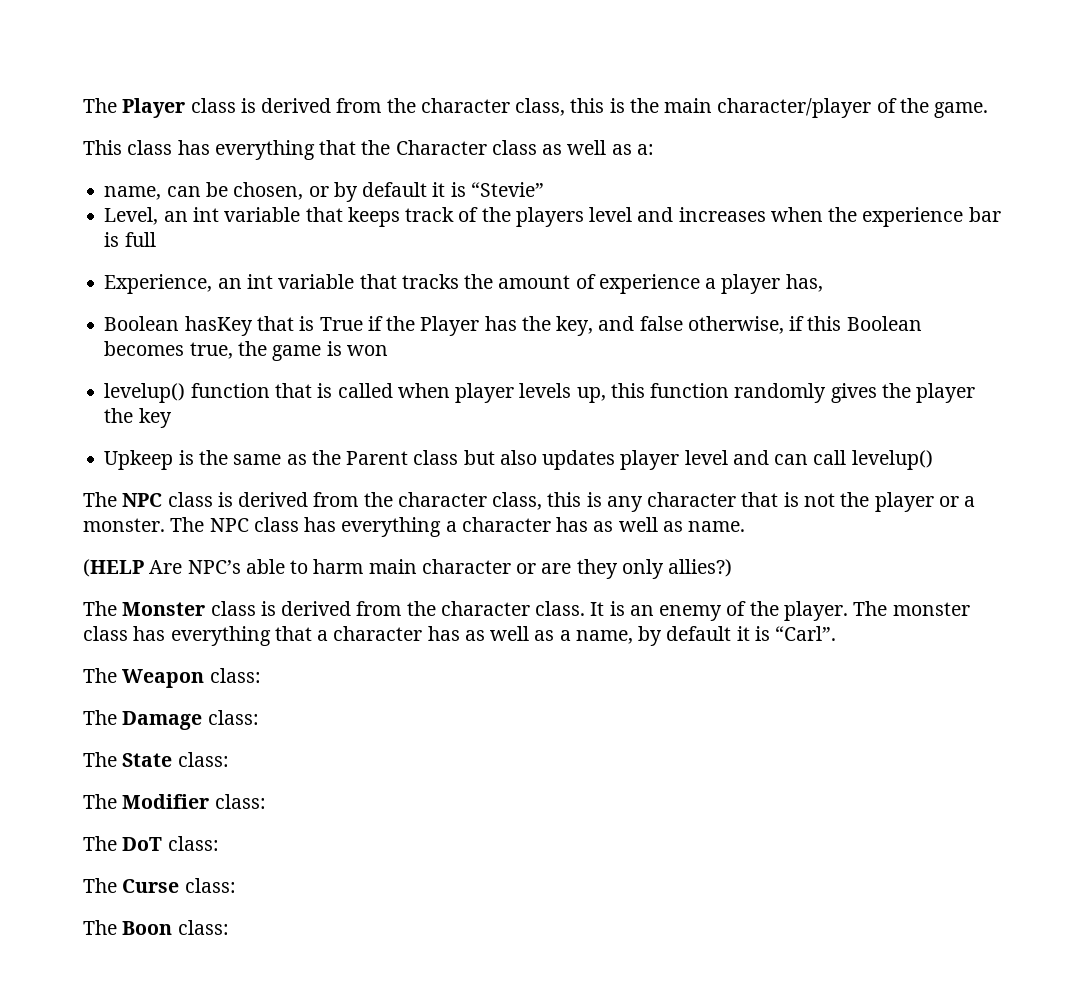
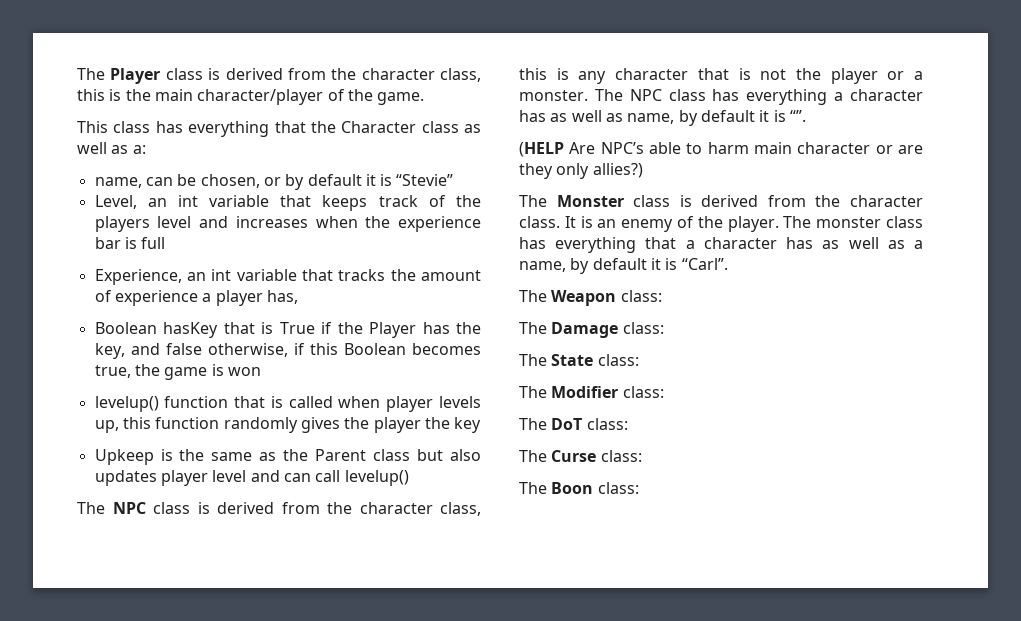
- The NPC class has everything a character has as well as name.
+ The NPC class has everything a character has as well as name, by default it is “”.

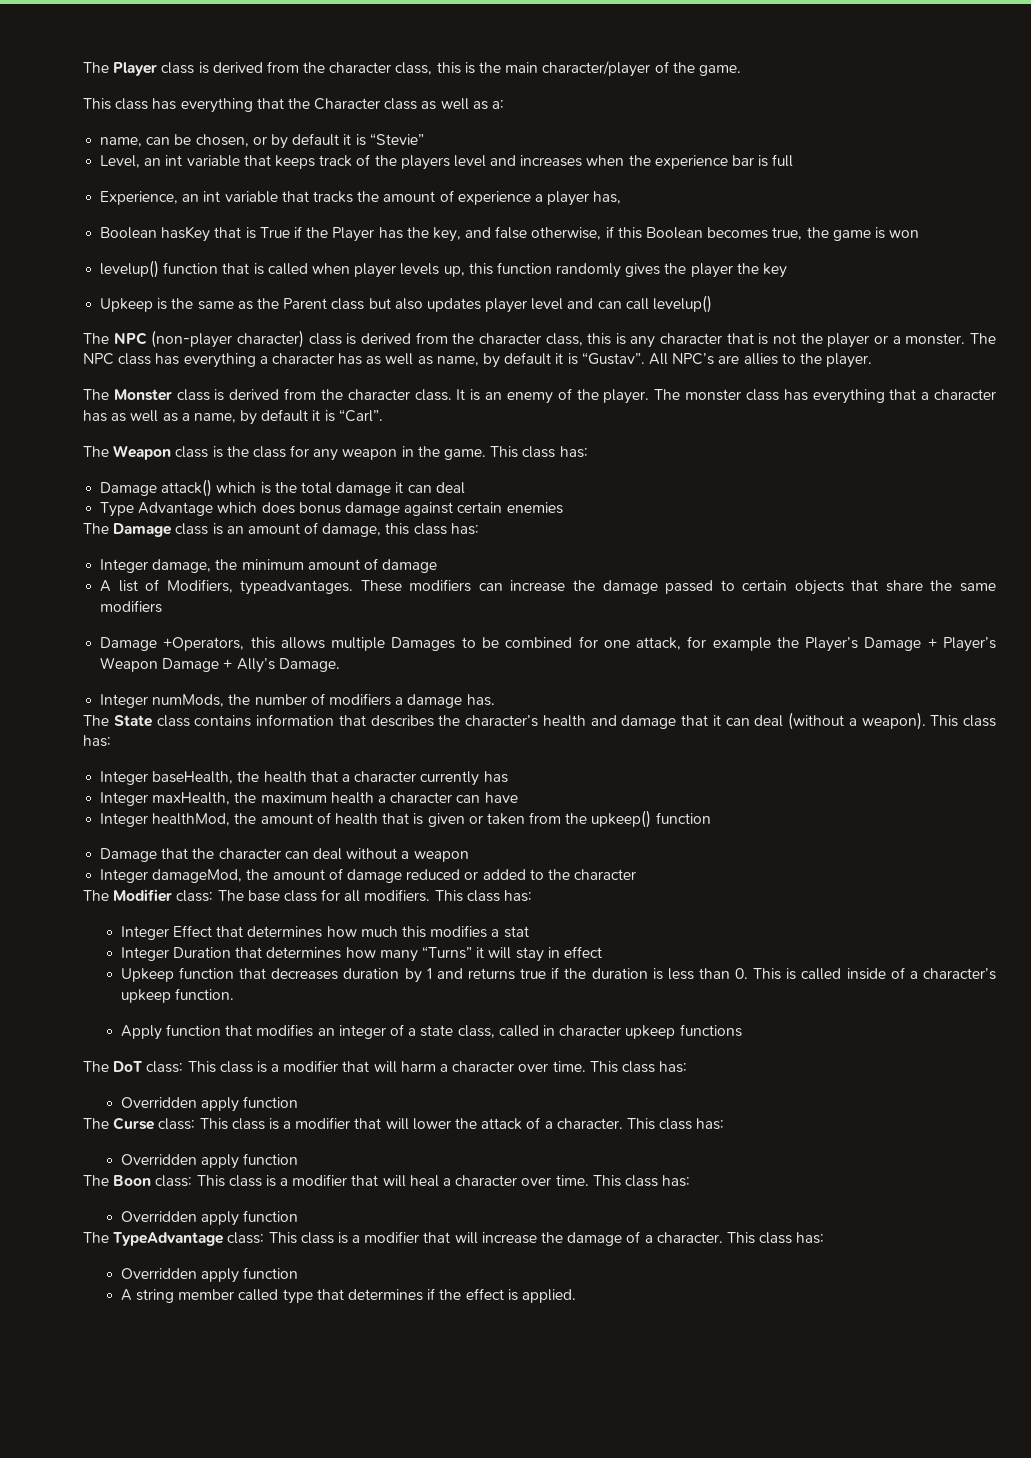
- The NPC class is derived from the character class, this is any character that is not the player or a monster.
+ The NPC (non-player character) class is derived from the character class, this is any character that is not the player or a monster.
- The NPC class has everything a character has as well as name, by default it is “”.
- (HELP Are NPC’s able to harm main character or are they only allies?)
+ The NPC class has everything a character has as well as name, by default it is “Gustav”. All NPC’s are allies to the player.
- The Weapon class:
- The Damage class:
- The State class:
- The Modifier class:
- The DoT class:
- The Curse class:
- The Boon class:
+ The Weapon class is the class for any weapon in the game. This class has:
+ Damage attack() which is the total damage it can deal
+ Type Advantage which does bonus damage against certain enemies
+ The Damage class is an amount of damage, this class has:
+ Integer damage, the minimum amount of damage
+ A list of Modifiers, typeadvantages. These modifiers can increase the damage passed to certain objects that share the same modifiers
+ Damage +Operators, this allows multiple Damages to be combined for one attack, for example the Player’s Damage + Player’s Weapon Damage + Ally’s Damage.
+ Integer numMods, the number of modifiers a damage has.
+ The State class contains information that describes the character’s health and damage that it can deal (without a weapon). This class has:
+ Integer baseHealth, the health that a character currently has
+ Integer maxHealth, the maximum health a character can have
+ Integer healthMod, the amount of health that is given or taken from the upkeep() function
+ Damage that the character can deal without a weapon
+ Integer damageMod, the amount of damage reduced or added to the character
+ The Modifier class: The base class for all modifiers. This class has:
+ Integer Effect that determines how much this modifies a stat
+ Integer Duration that determines how many “Turns” it will stay in effect
+ Upkeep function that decreases duration by 1 and returns true if the duration is less than 0. This is called inside of a character’s upkeep function.
+ Apply function that modifies an integer of a state class, called in character upkeep functions
+ The DoT class: This class is a modifier that will harm a character over time. This class has:
+ Overridden apply function
+ The Curse class: This class is a modifier that will lower the attack of a character. This class has:
+ Overridden apply function
+ The Boon class: This class is a modifier that will heal a character over time. This class has:
+ Overridden apply function
+ The TypeAdvantage class: This class is a modifier that will increase the damage of a character. This class has:
+ Overridden apply function
+ A string member called type that determines if the effect is applied.

